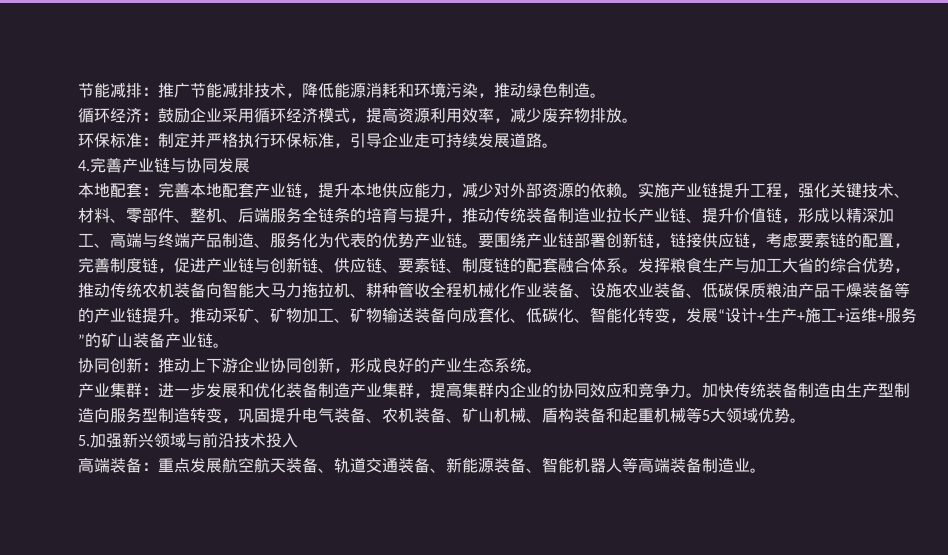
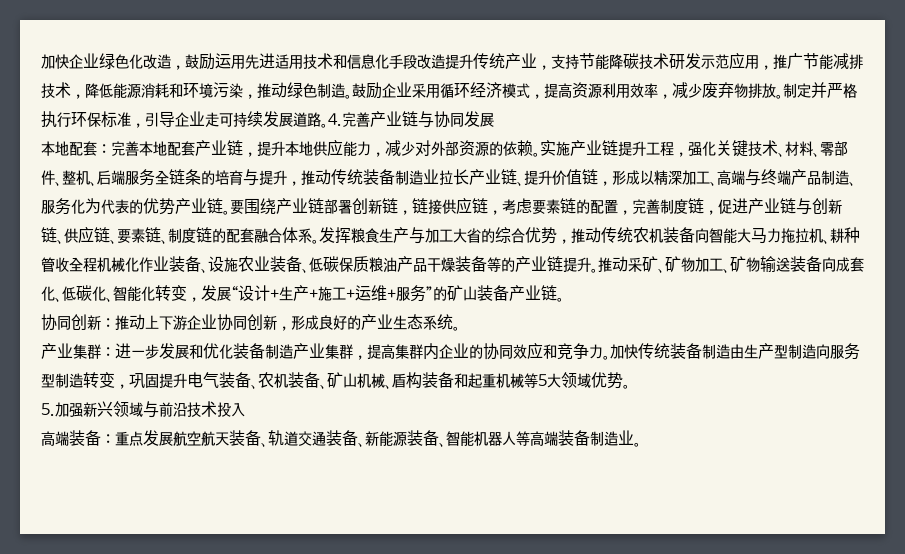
- 节能减排：推广节能减排技术，降低能源消耗和环境污染，推动绿色制造。
- 循环经济：鼓励企业采用循环经济模式，提高资源利用效率，减少废弃物排放。
- 环保标准：制定并严格执行环保标准，引导企业走可持续发展道路。
- 4.完善产业链与协同发展
+ 加快企业绿色化改造，鼓励运用先进适用技术和信息化手段改造提升传统产业，支持节能降碳技术研发示范应用，推广节能减排技术，降低能源消耗和环境污染，推动绿色制造。鼓励企业采用循环经济模式，提高资源利用效率，减少废弃物排放。制定并严格执行环保标准，引导企业走可持续发展道路。4.完善产业链与协同发展

